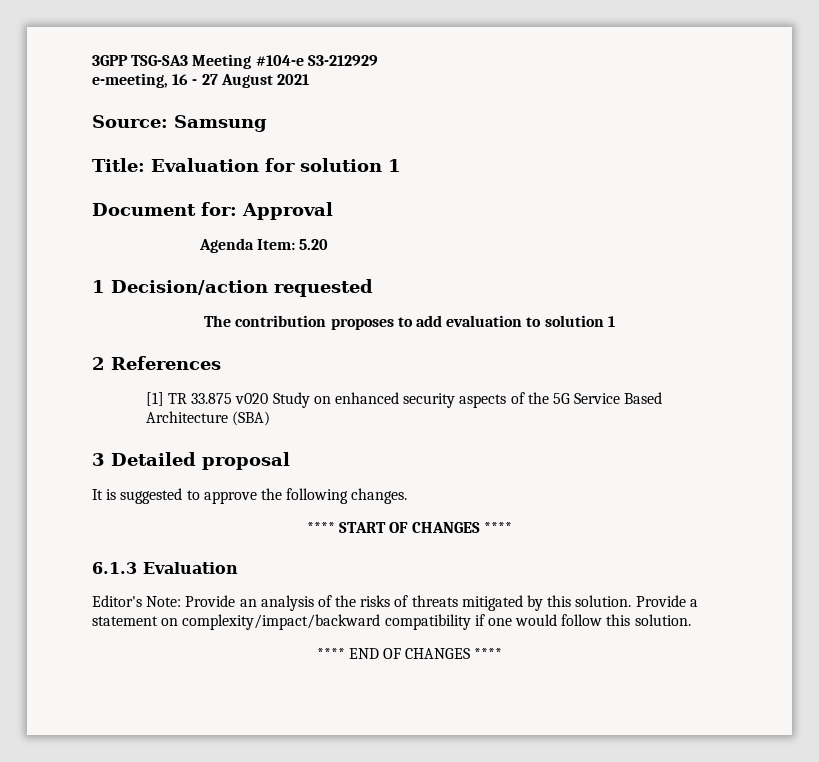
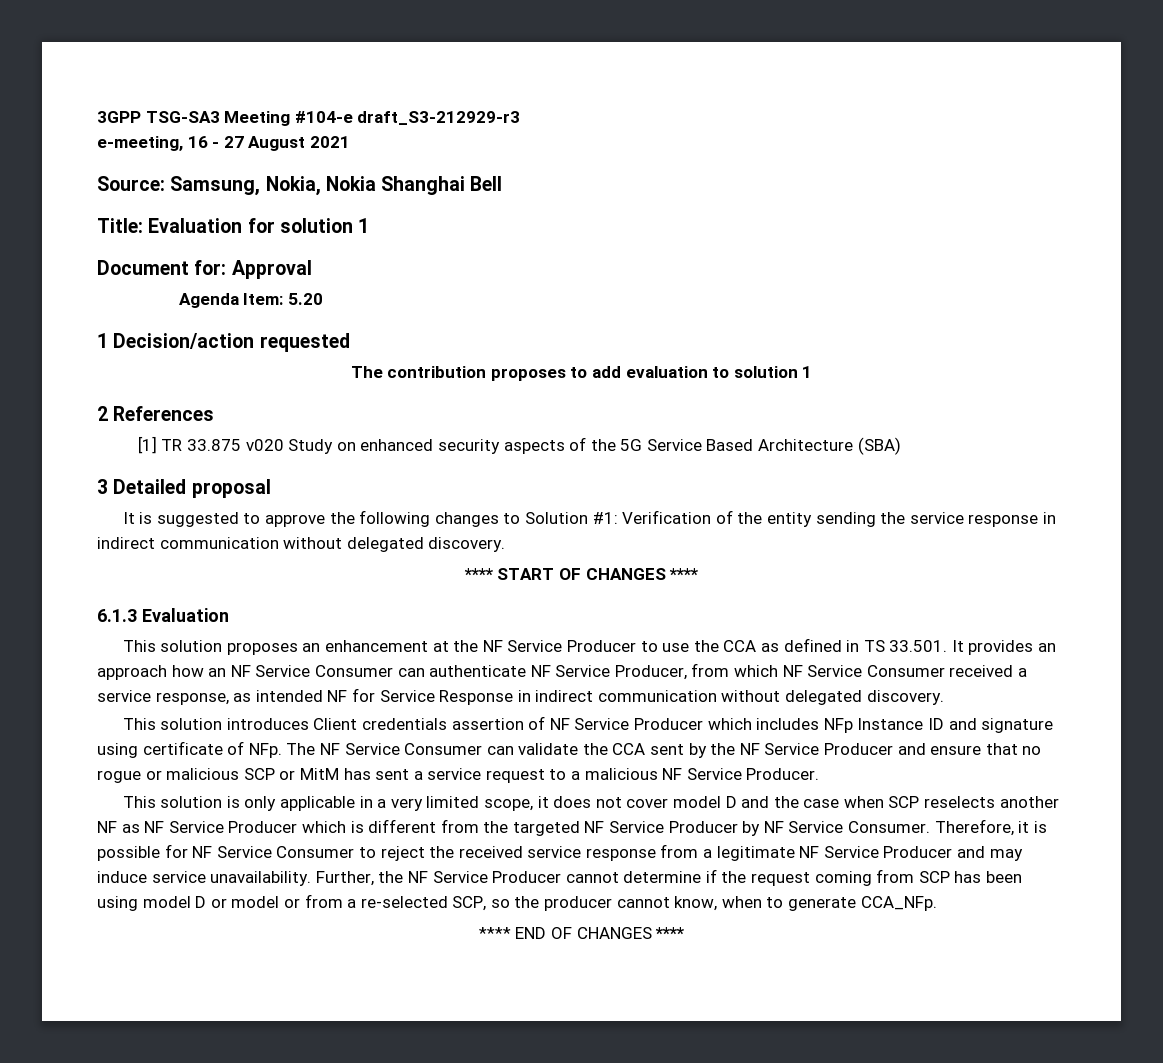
- 3GPP TSG-SA3 Meeting #104-e S3-212929
+ 3GPP TSG-SA3 Meeting #104-e draft_S3-212929-r3
- Source: Samsung
+ Source: Samsung, Nokia, Nokia Shanghai Bell
- It is suggested to approve the following changes.
+ It is suggested to approve the following changes to Solution #1: Verification of the entity sending the service response in indirect communication without delegated discovery.
- Editor's Note: Provide an analysis of the risks of threats mitigated by this solution. Provide a statement on complexity/impact/backward compatibility if one would follow this solution.
+ This solution proposes an enhancement at the NF Service Producer to use the CCA as defined in TS 33.501. It provides an approach how an NF Service Consumer can authenticate NF Service Producer, from which NF Service Consumer received a service response, as intended NF for Service Response in indirect communication without delegated discovery.
+ This solution introduces Client credentials assertion of NF Service Producer which includes NFp Instance ID and signature using certificate of NFp. The NF Service Consumer can validate the CCA sent by the NF Service Producer and ensure that no rogue or malicious SCP or MitM has sent a service request to a malicious NF Service Producer.
+ This solution is only applicable in a very limited scope, it does not cover model D and the case when SCP reselects another NF as NF Service Producer which is different from the targeted NF Service Producer by NF Service Consumer. Therefore, it is possible for NF Service Consumer to reject the received service response from a legitimate NF Service Producer and may induce service unavailability. Further, the NF Service Producer cannot determine if the request coming from SCP has been using model D or model or from a re-selected SCP, so the producer cannot know, when to generate CCA_NFp.

